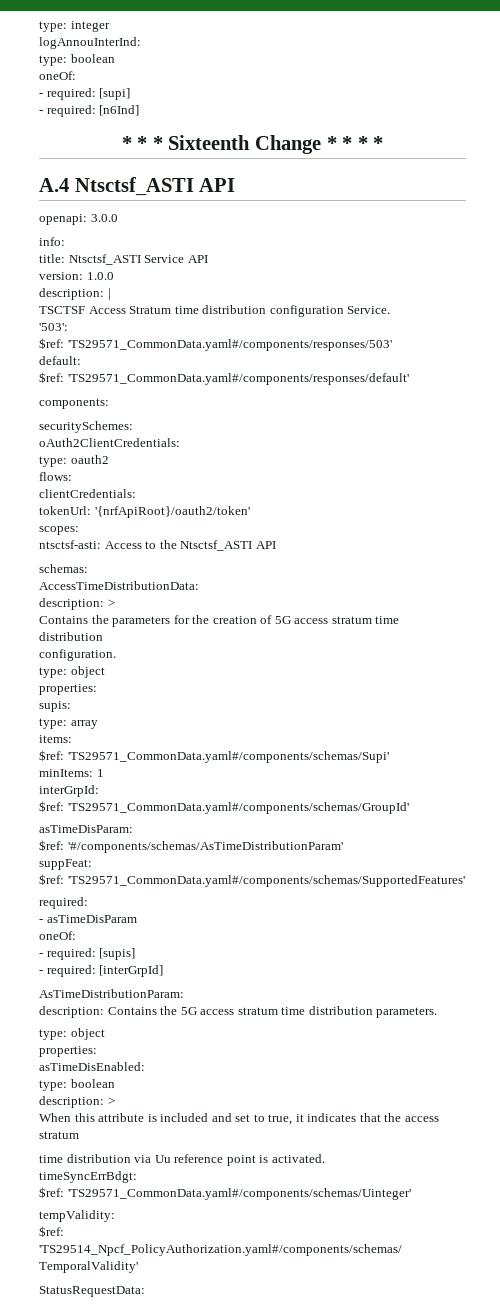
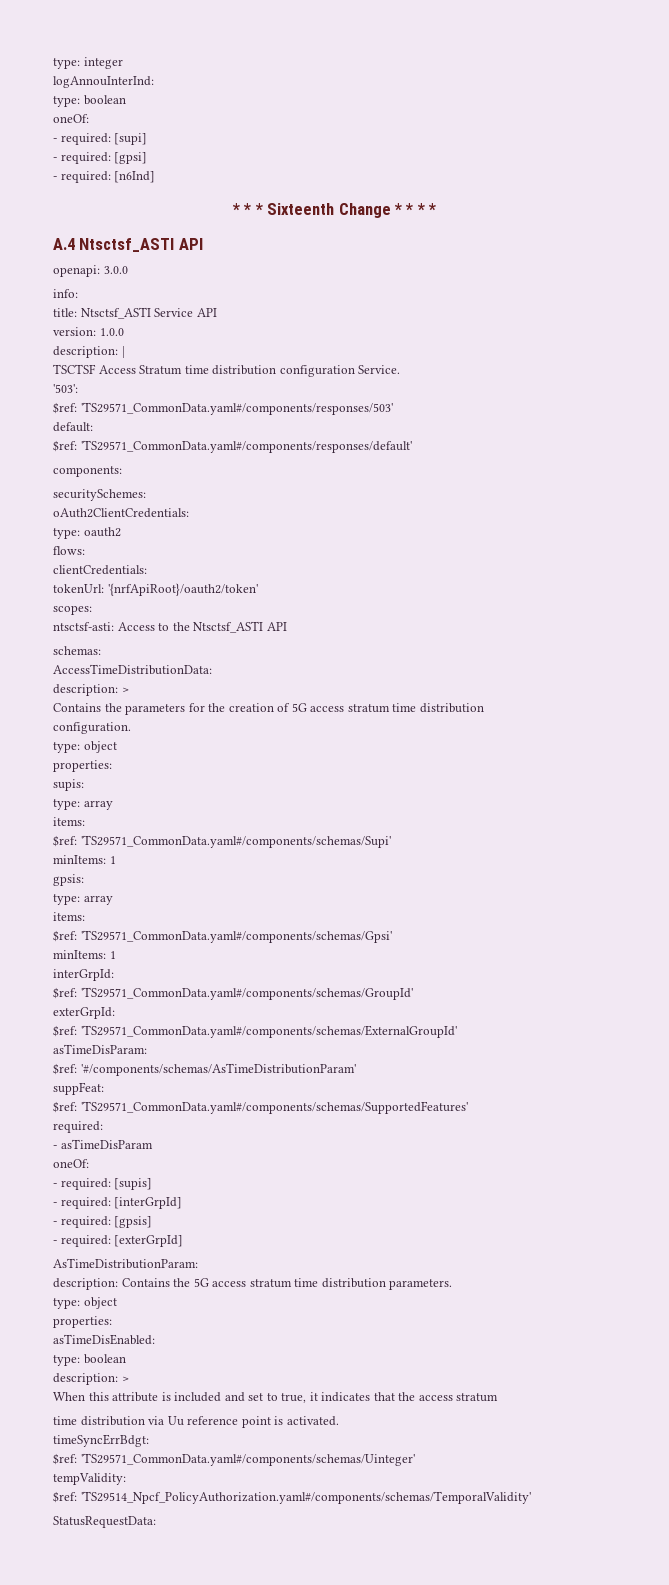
+ - required: [gpsi]
+ gpsis:
+ type: array
+ items:
+ $ref: 'TS29571_CommonData.yaml#/components/schemas/Gpsi'
+ minItems: 1
+ exterGrpId:
+ $ref: 'TS29571_CommonData.yaml#/components/schemas/ExternalGroupId'
+ - required: [gpsis]
+ - required: [exterGrpId]

